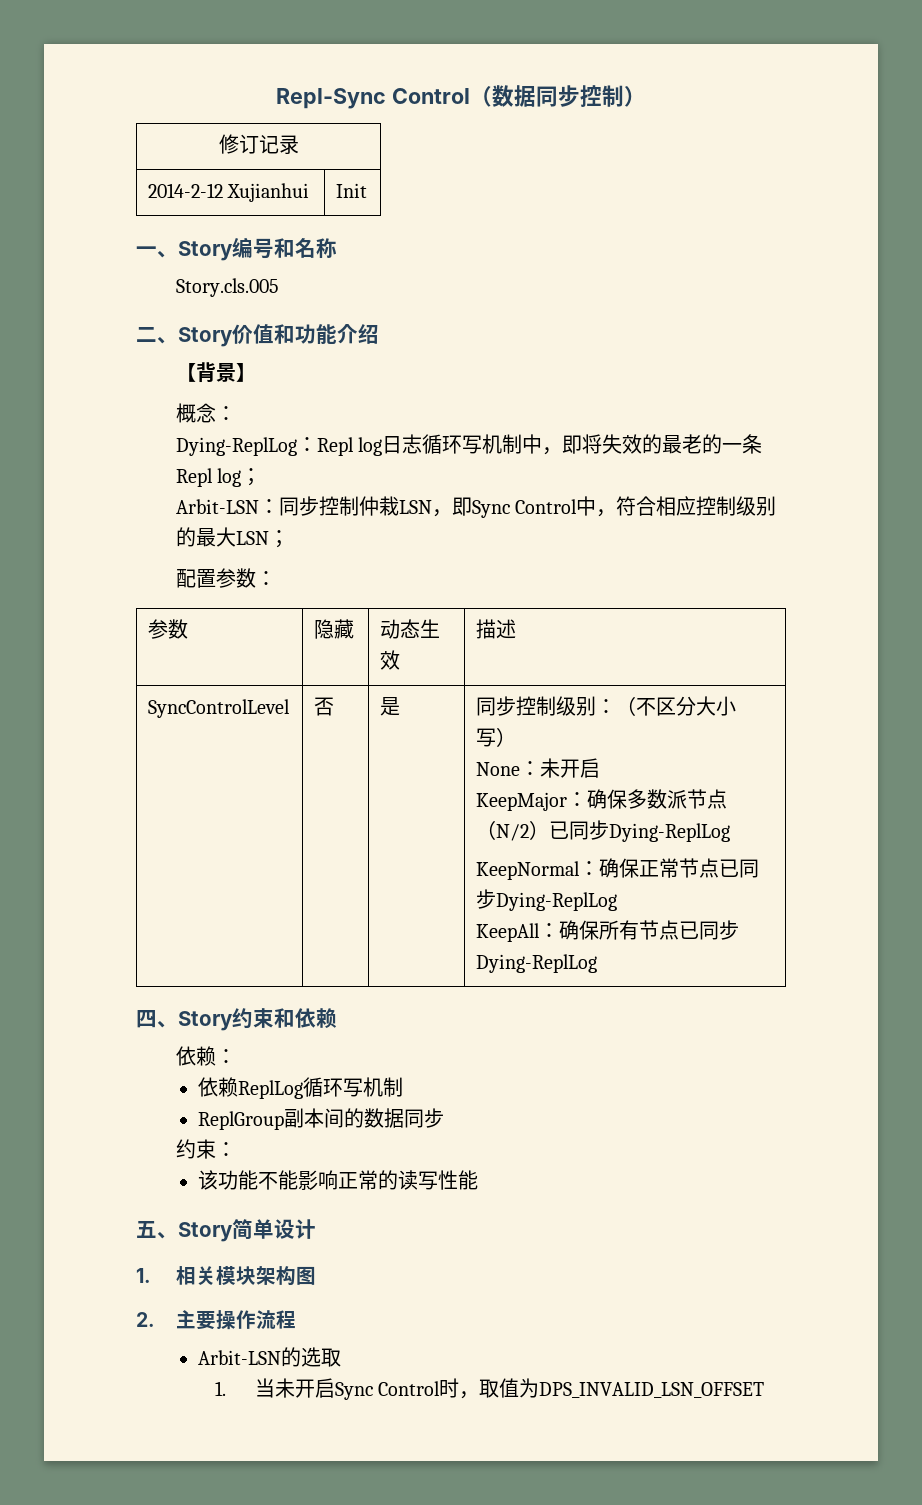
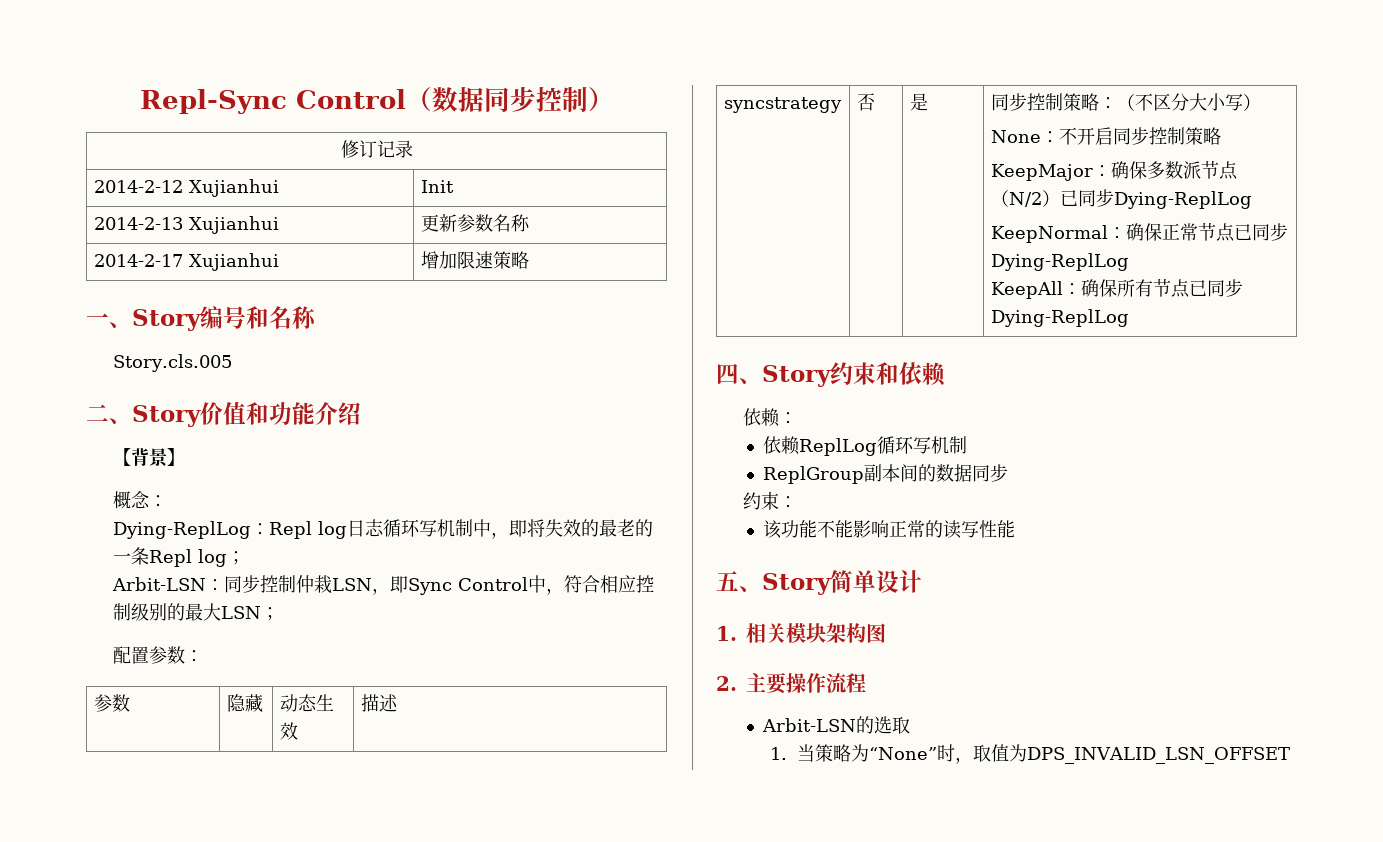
+ 2014-2-13 Xujianhui | 更新参数名称
+ 2014-2-17 Xujianhui | 增加限速策略
- SyncControlLevel | 否 | 是 | 同步控制级别：（不区分大小写）
- None：未开启
+ syncstrategy | 否 | 是 | 同步控制策略：（不区分大小写）
+ None：不开启同步控制策略
- 1.当未开启Sync Control时，取值为DPS_INVALID_LSN_OFFSET
+ 1.当策略为“None”时，取值为DPS_INVALID_LSN_OFFSET

